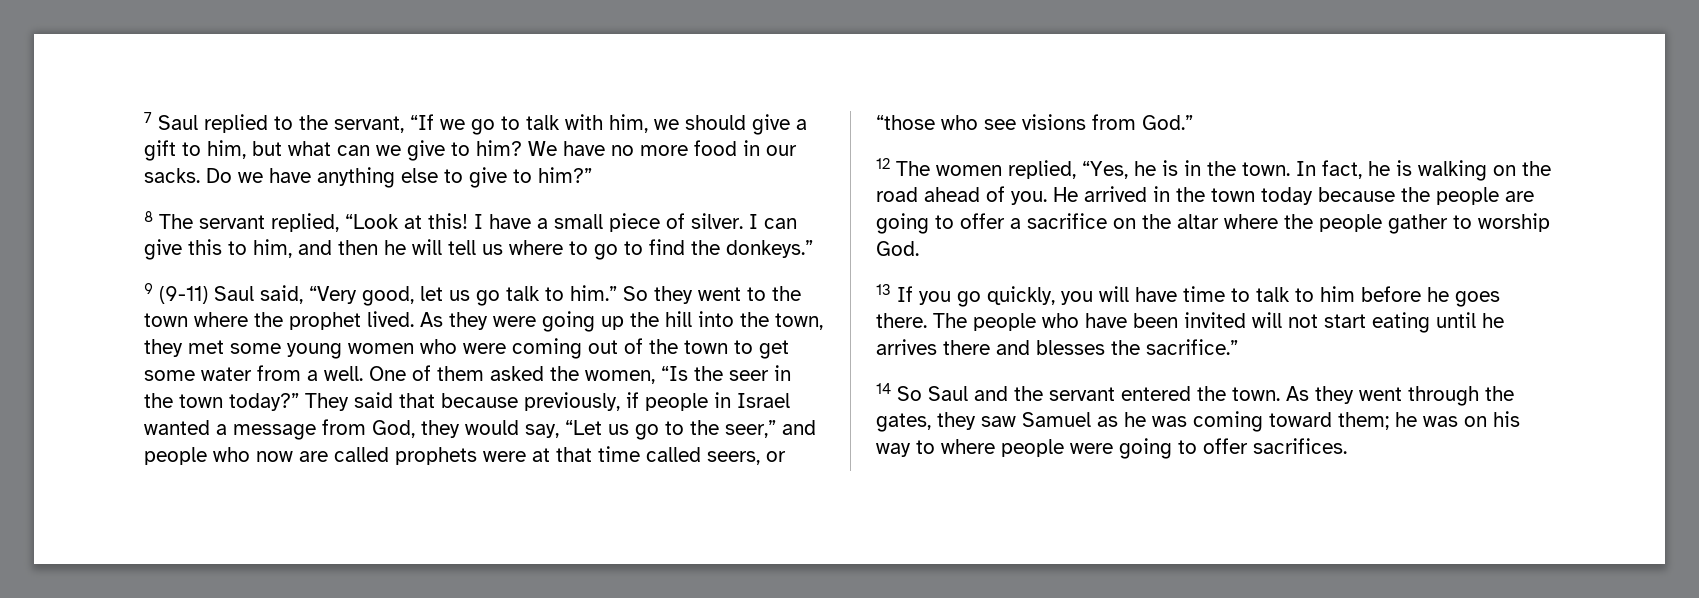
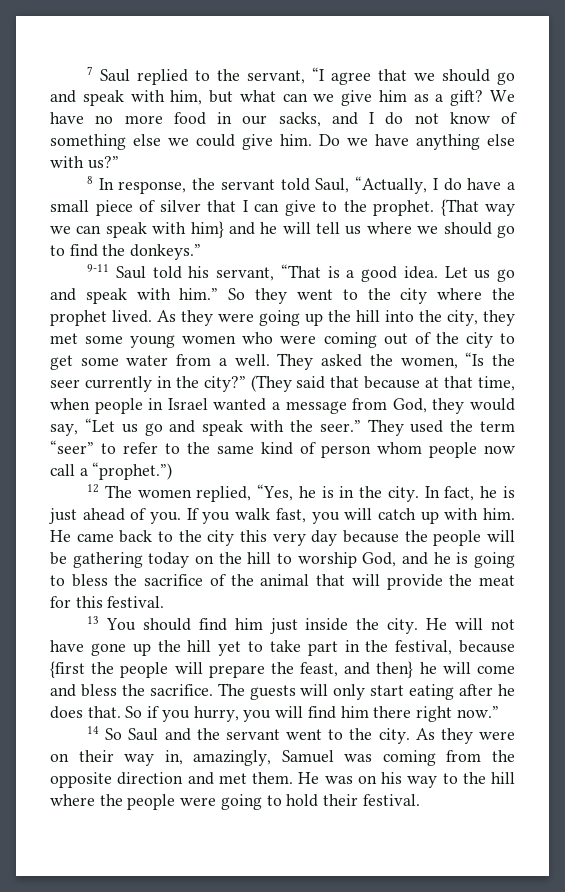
- 7 Saul replied to the servant, “If we go to talk with him, we should give a gift to him, but what can we give to him?
+ 7 Saul replied to the servant, “I agree that we should go and speak with him, but what can we give him as a gift?
- We have no more food in our sacks.
+ We have no more food in our sacks, and I do not know of something else we could give him.
- Do we have anything else to give to him?”
- 8 The servant replied, “Look at this! I have a small piece of silver. I can give this to him, and then he will tell us where to go to find the donkeys.”
+ Do we have anything else with us?”
+ 8 In response, the servant told Saul, “Actually, I do have a small piece of silver that I can give to the prophet. {That way we can speak with him} and he will tell us where we should go to find the donkeys.”
- 9 (9-11) Saul said, “Very good, let us go talk to him.”
+ 9-11 Saul told his servant, “That is a good idea. Let us go and speak with him.”
- So they went to the town where the prophet lived.
+ So they went to the city where the prophet lived.
- As they were going up the hill into the town, they met some young women who were coming out of the town to get some water from a well.
+ As they were going up the hill into the city, they met some young women who were coming out of the city to get some water from a well.
- One of them asked the women, “Is the seer in the town today?” They said that because previously, if people in Israel wanted a message from God, they would say, “Let us go to the seer,” and people who now are called prophets were at that time called seers, or “those who see visions from God.”
+ They asked the women, “Is the seer currently in the city?” (They said that because at that time, when people in Israel wanted a message from God, they would say, “Let us go and speak with the seer.” They used the term “seer” to refer to the same kind of person whom people now call a “prophet.”)
- 12 The women replied, “Yes, he is in the town.
+ 12 The women replied, “Yes, he is in the city.
- In fact, he is walking on the road ahead of you. He arrived in the town today because the people are going to offer a sacrifice on the altar where the people gather to worship God.
- 13 If you go quickly, you will have time to talk to him before he goes there. The people who have been invited will not start eating until he arrives there and blesses the sacrifice.”
+ In fact, he is just ahead of you. If you walk fast, you will catch up with him. He came back to the city this very day because the people will be gathering today on the hill to worship God, and he is going to bless the sacrifice of the animal that will provide the meat for this festival.
+ 13 You should find him just inside the city. He will not have gone up the hill yet to take part in the festival, because {first the people will prepare the feast, and then} he will come and bless the sacrifice. The guests will only start eating after he does that. So if you hurry, you will find him there right now.”
- 14 So Saul and the servant entered the town. As they went through the gates, they saw Samuel as he was coming toward them; he was on his way to where people were going to offer sacrifices.
+ 14 So Saul and the servant went to the city. As they were on their way in, amazingly, Samuel was coming from the opposite direction and met them. He was on his way to the hill where the people were going to hold their festival.

